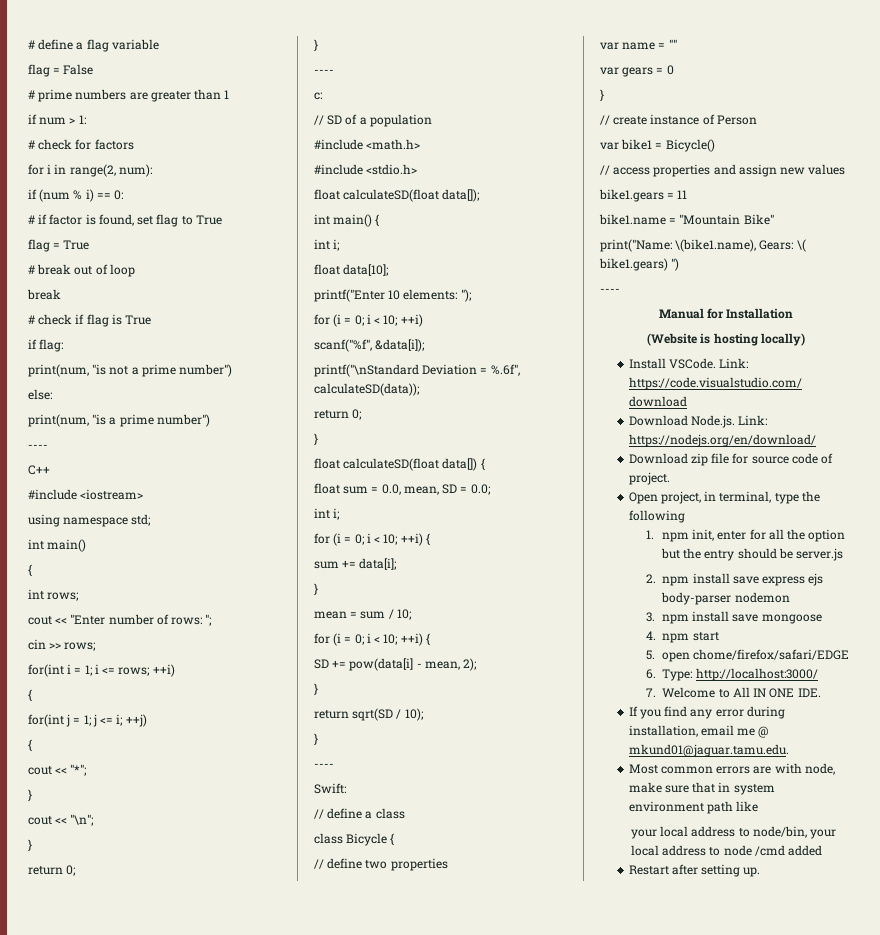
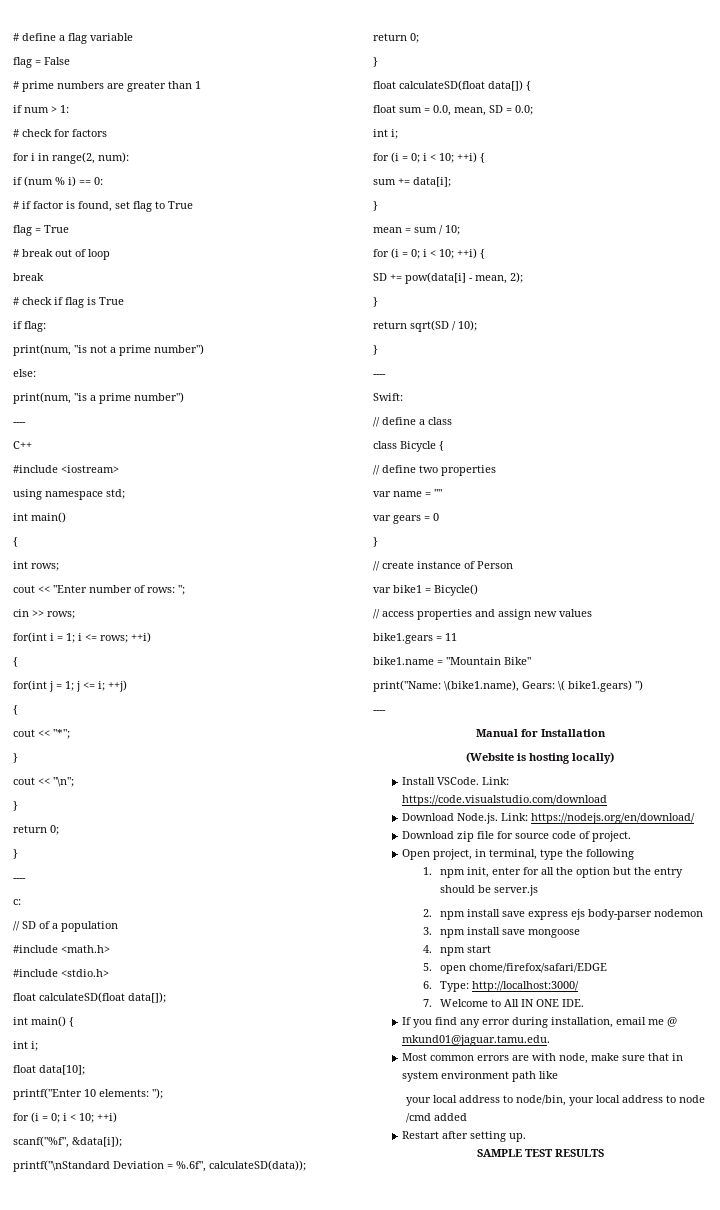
+ SAMPLE TEST RESULTS

